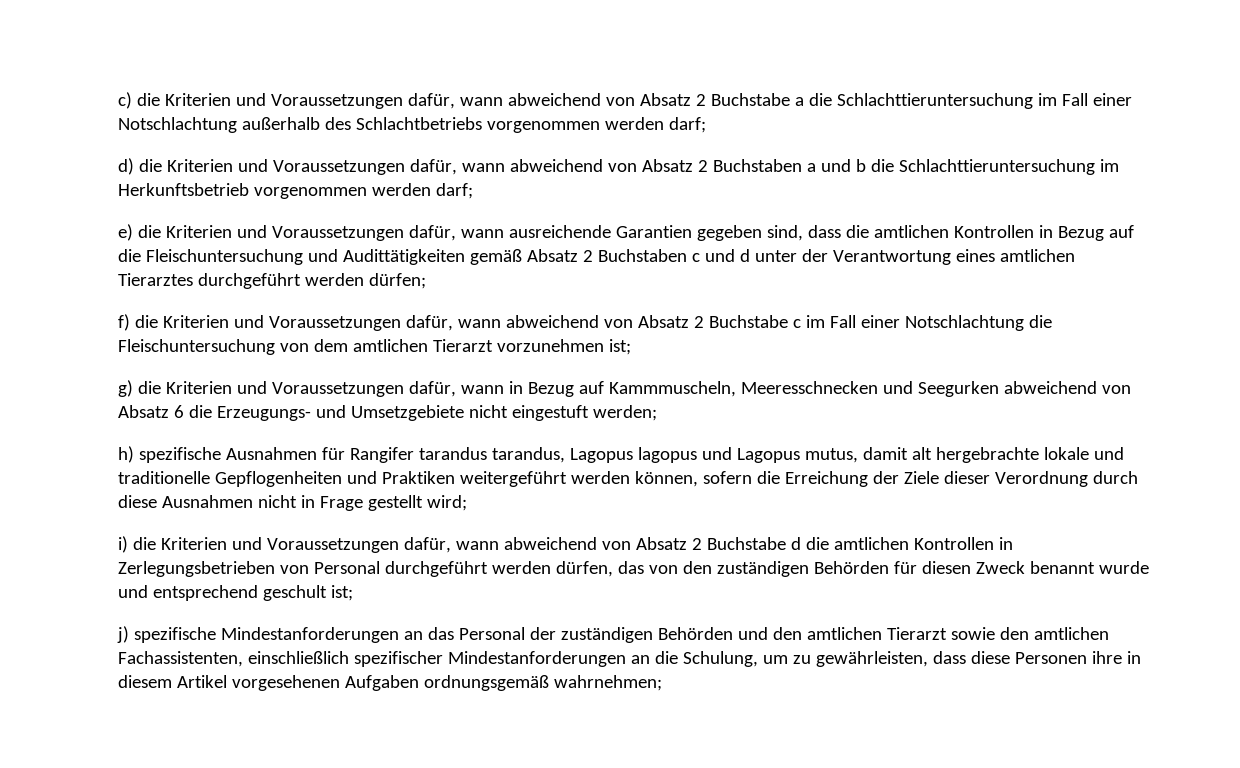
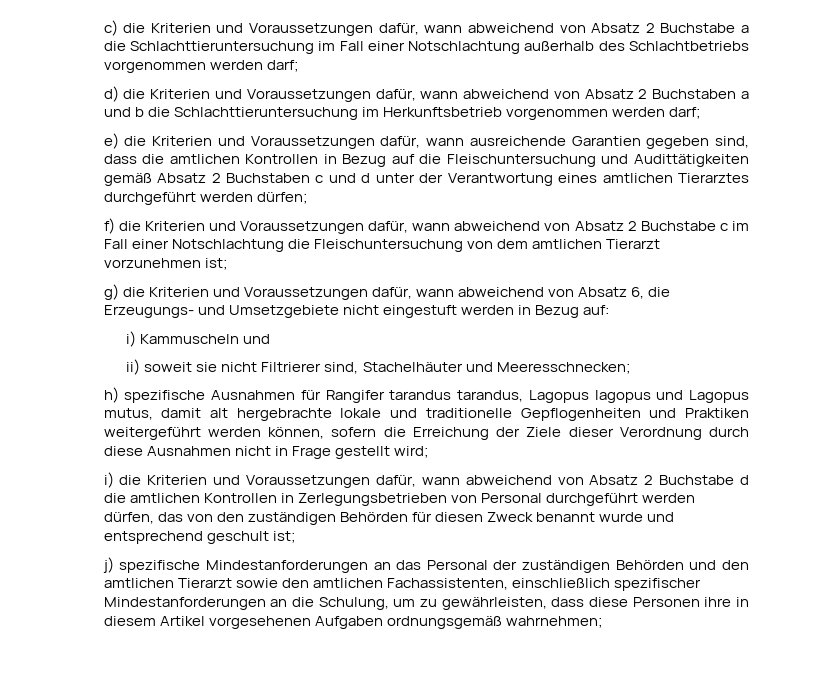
- g) die Kriterien und Voraussetzungen dafür, wann in Bezug auf Kammmuscheln, Meeresschnecken und Seegurken abweichend von Absatz 6 die Erzeugungs- und Umsetzgebiete nicht eingestuft werden;
+ g) die Kriterien und Voraussetzungen dafür, wann abweichend von Absatz 6, die Erzeugungs- und Umsetzgebiete nicht eingestuft werden in Bezug auf:
+ i) Kammuscheln und
+ ii) soweit sie nicht Filtrierer sind, Stachelhäuter und Meeresschnecken;

